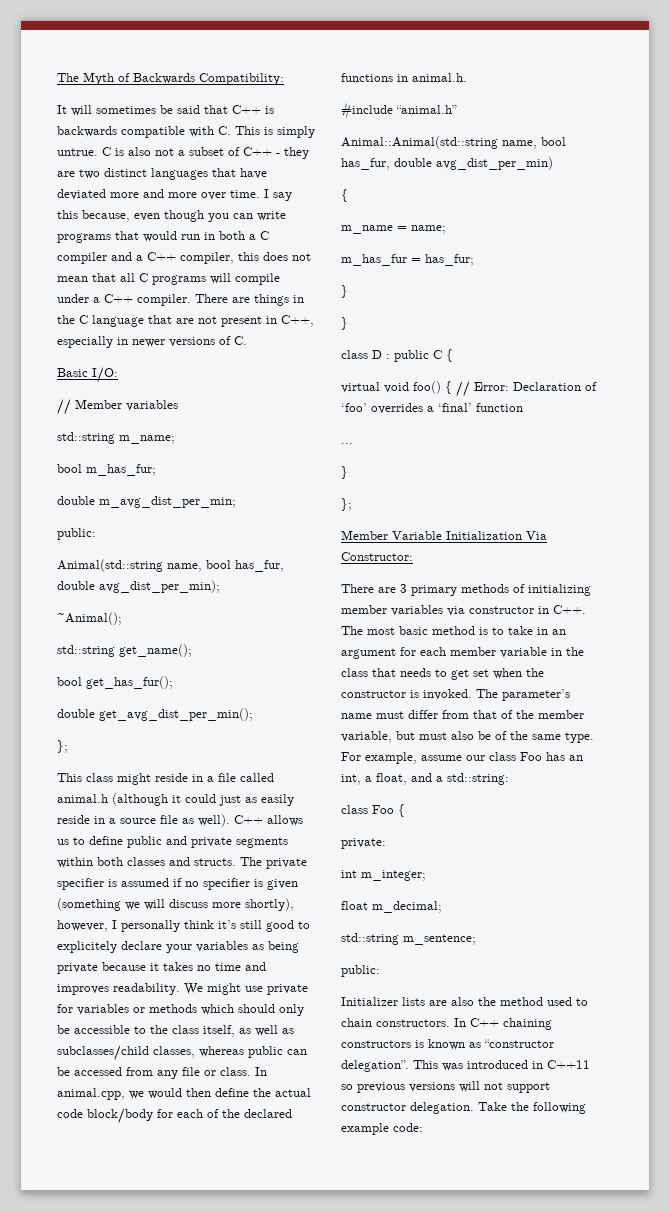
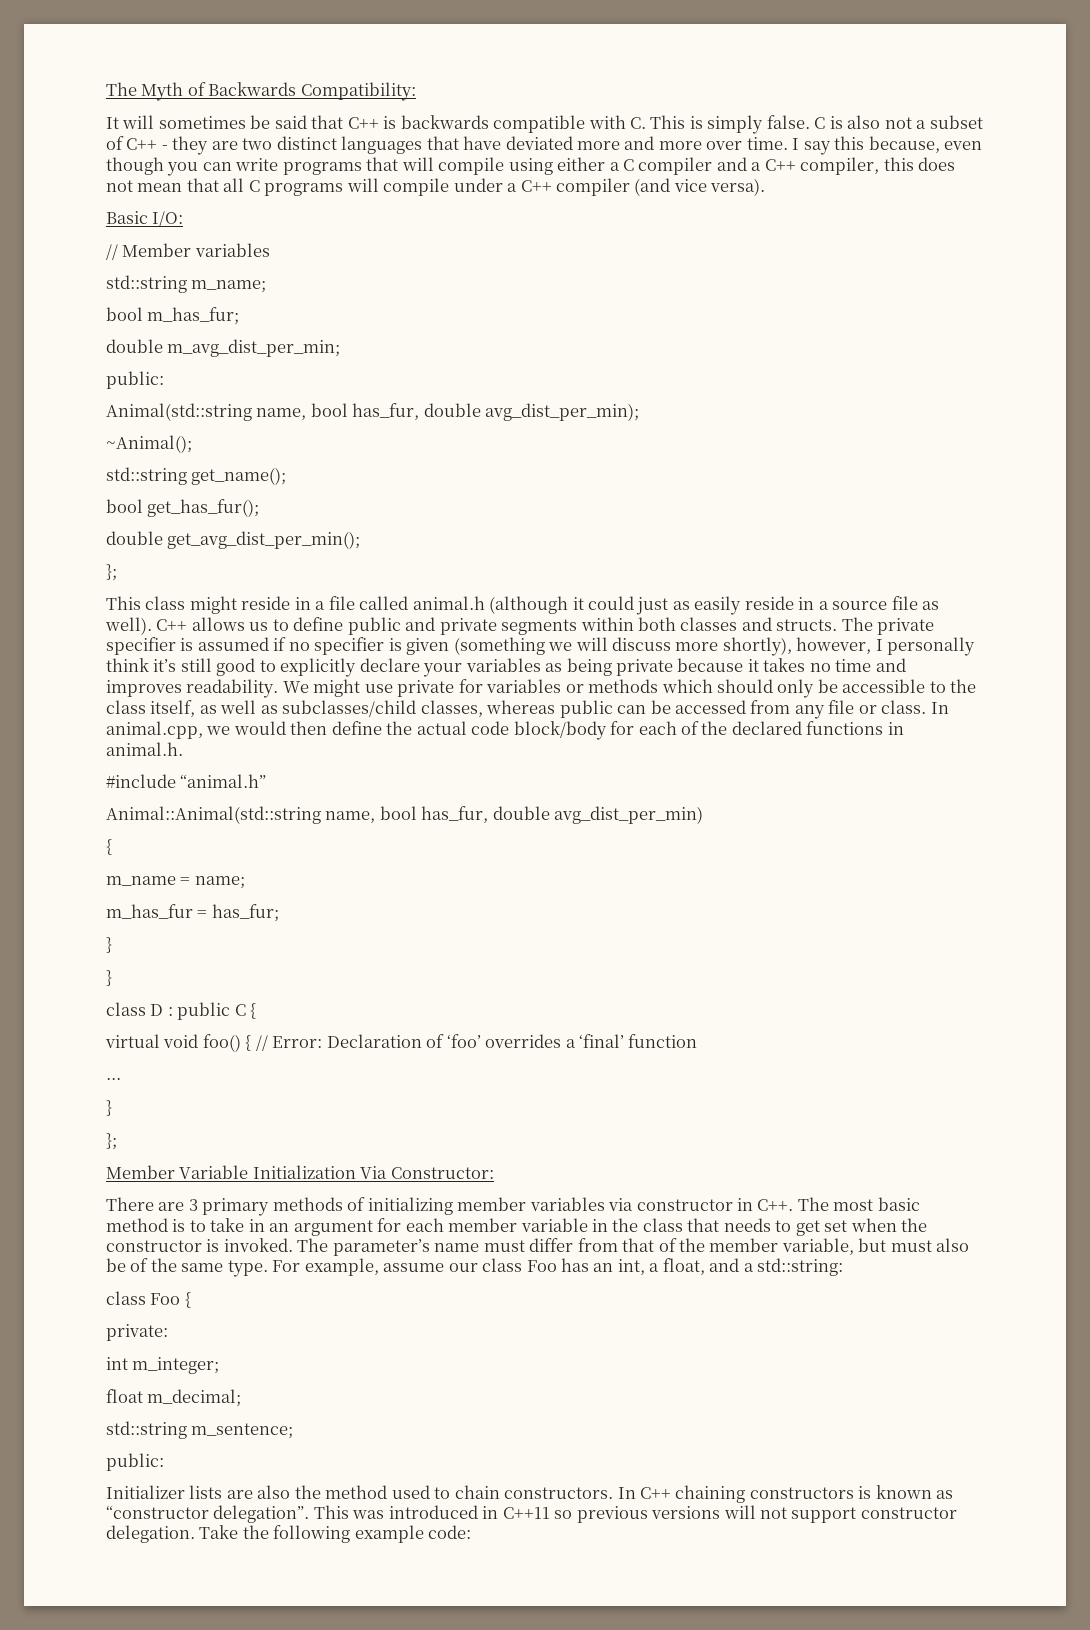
- It will sometimes be said that C++ is backwards compatible with C. This is simply untrue.
+ It will sometimes be said that C++ is backwards compatible with C. This is simply false.
- I say this because, even though you can write programs that would run in both a C compiler and a C++ compiler, this does not mean that all C programs will compile under a C++ compiler. There are things in the C language that are not present in C++, especially in newer versions of C.
+ I say this because, even though you can write programs that will compile using either a C compiler and a C++ compiler, this does not mean that all C programs will compile under a C++ compiler (and vice versa).
- The private specifier is assumed if no specifier is given (something we will discuss more shortly), however, I personally think it’s still good to explicitely declare your variables as being private because it takes no time and improves readability.
+ The private specifier is assumed if no specifier is given (something we will discuss more shortly), however, I personally think it’s still good to explicitly declare your variables as being private because it takes no time and improves readability.

